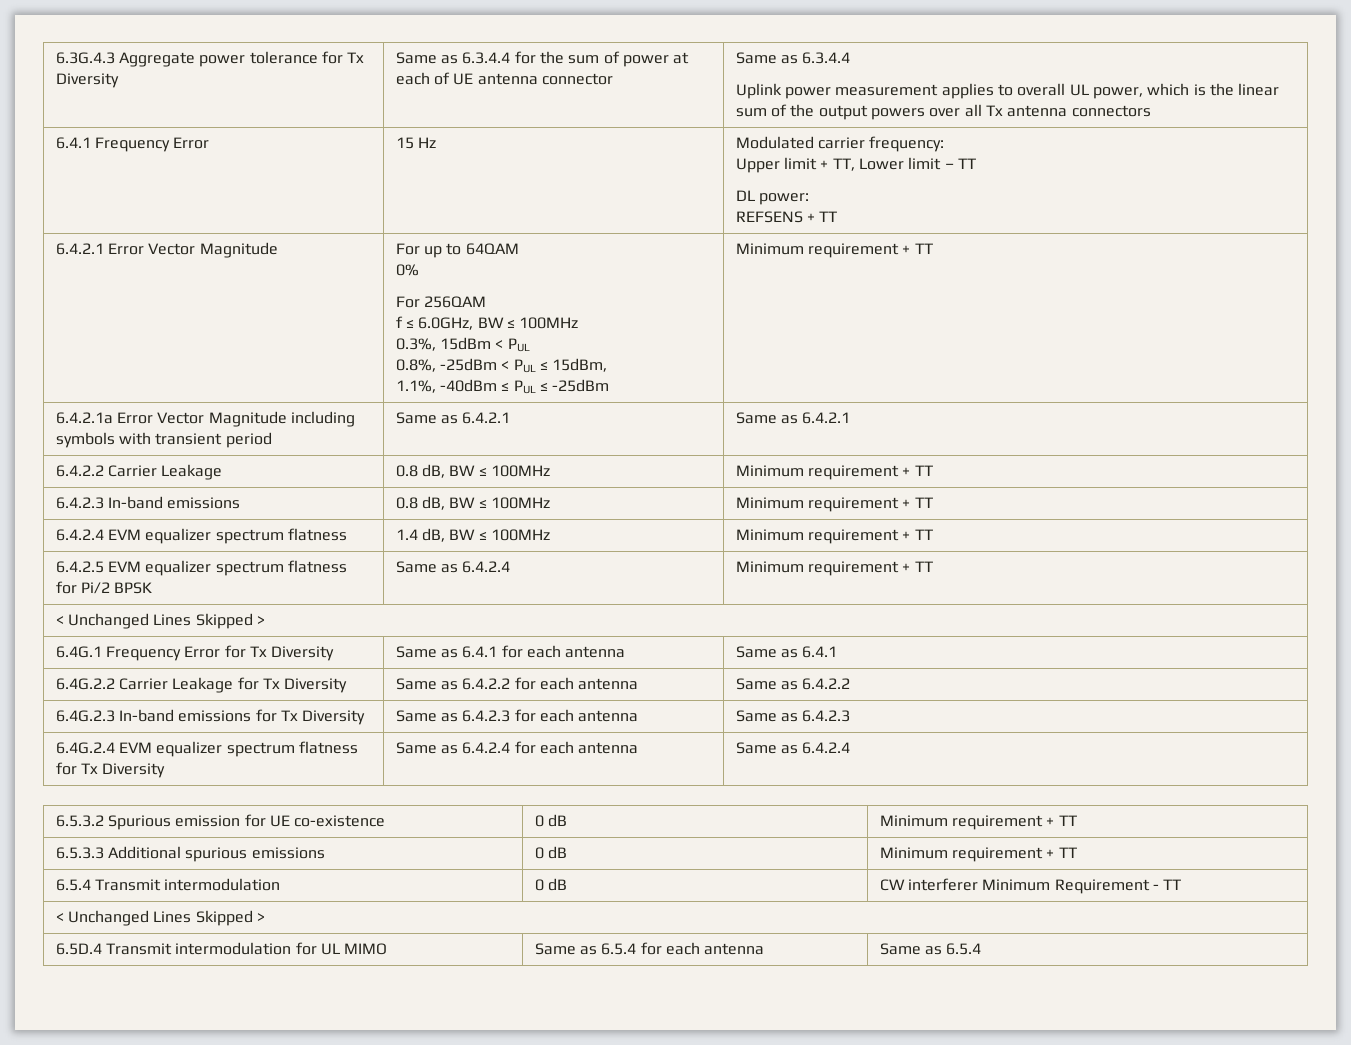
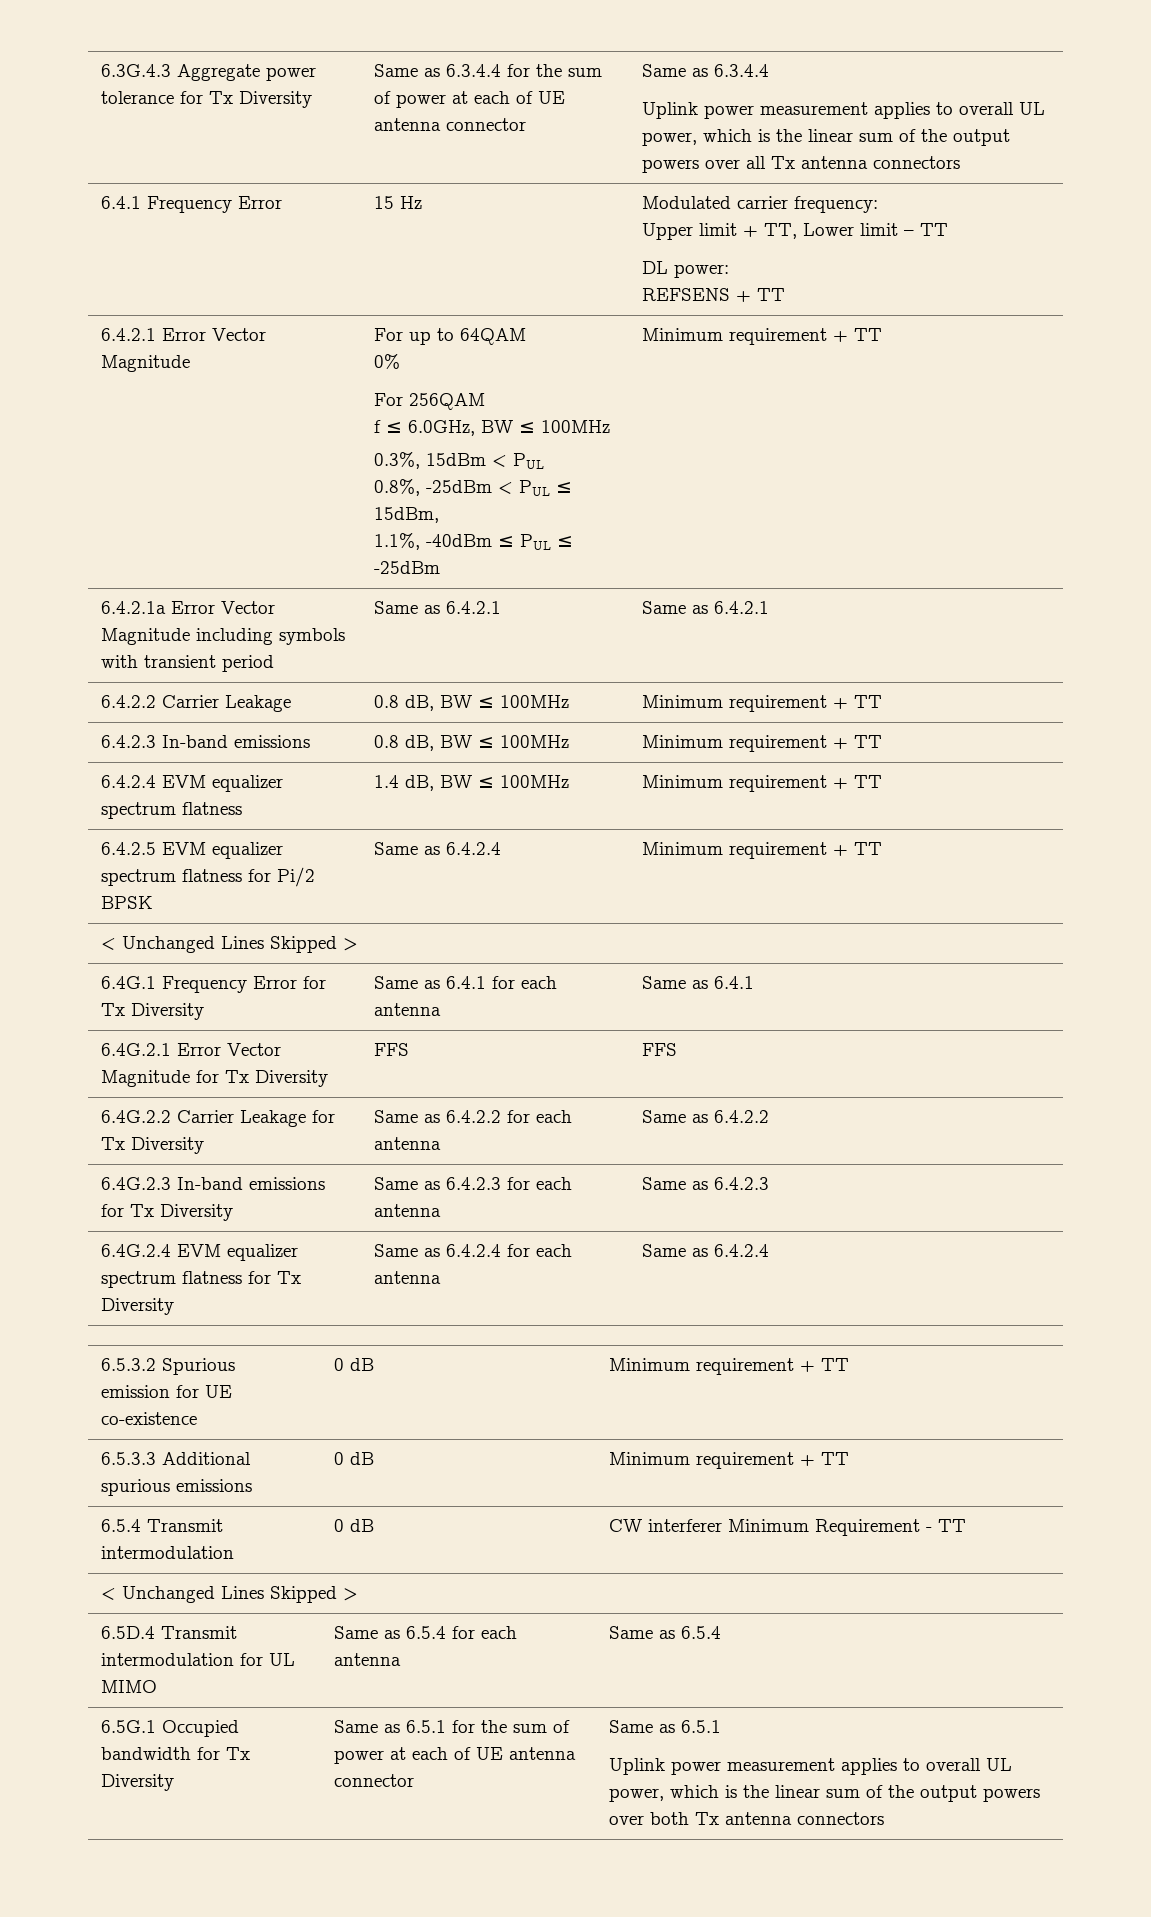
+ 6.4G.2.1 Error Vector Magnitude for Tx Diversity | FFS | FFS
+ 6.5G.1 Occupied bandwidth for Tx Diversity | Same as 6.5.1 for the sum of power at each of UE antenna connector | Same as 6.5.1
+ Uplink power measurement applies to overall UL power, which is the linear sum of the output powers over both Tx antenna connectors

